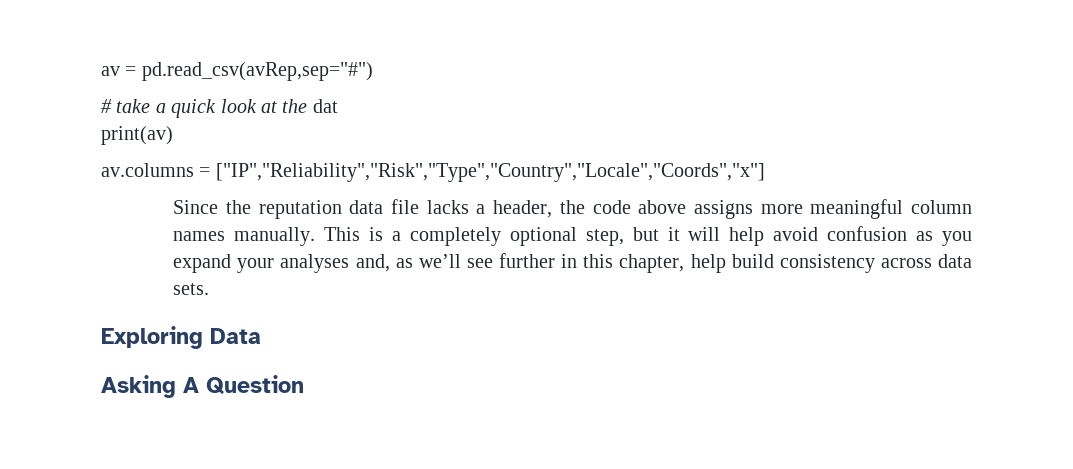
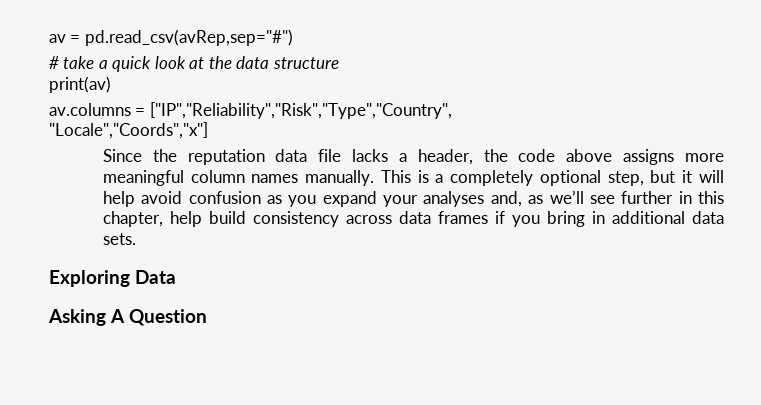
- # take a quick look at the dat
+ # take a quick look at the data structure
- av.columns = ["IP","Reliability","Risk","Type","Country","Locale","Coords","x"]
+ av.columns = ["IP","Reliability","Risk","Type","Country",
+ "Locale","Coords","x"]
- This is a completely optional step, but it will help avoid confusion as you expand your analyses and, as we’ll see further in this chapter, help build consistency across data sets.
+ This is a completely optional step, but it will help avoid confusion as you expand your analyses and, as we’ll see further in this chapter, help build consistency across data frames if you bring in additional data sets.

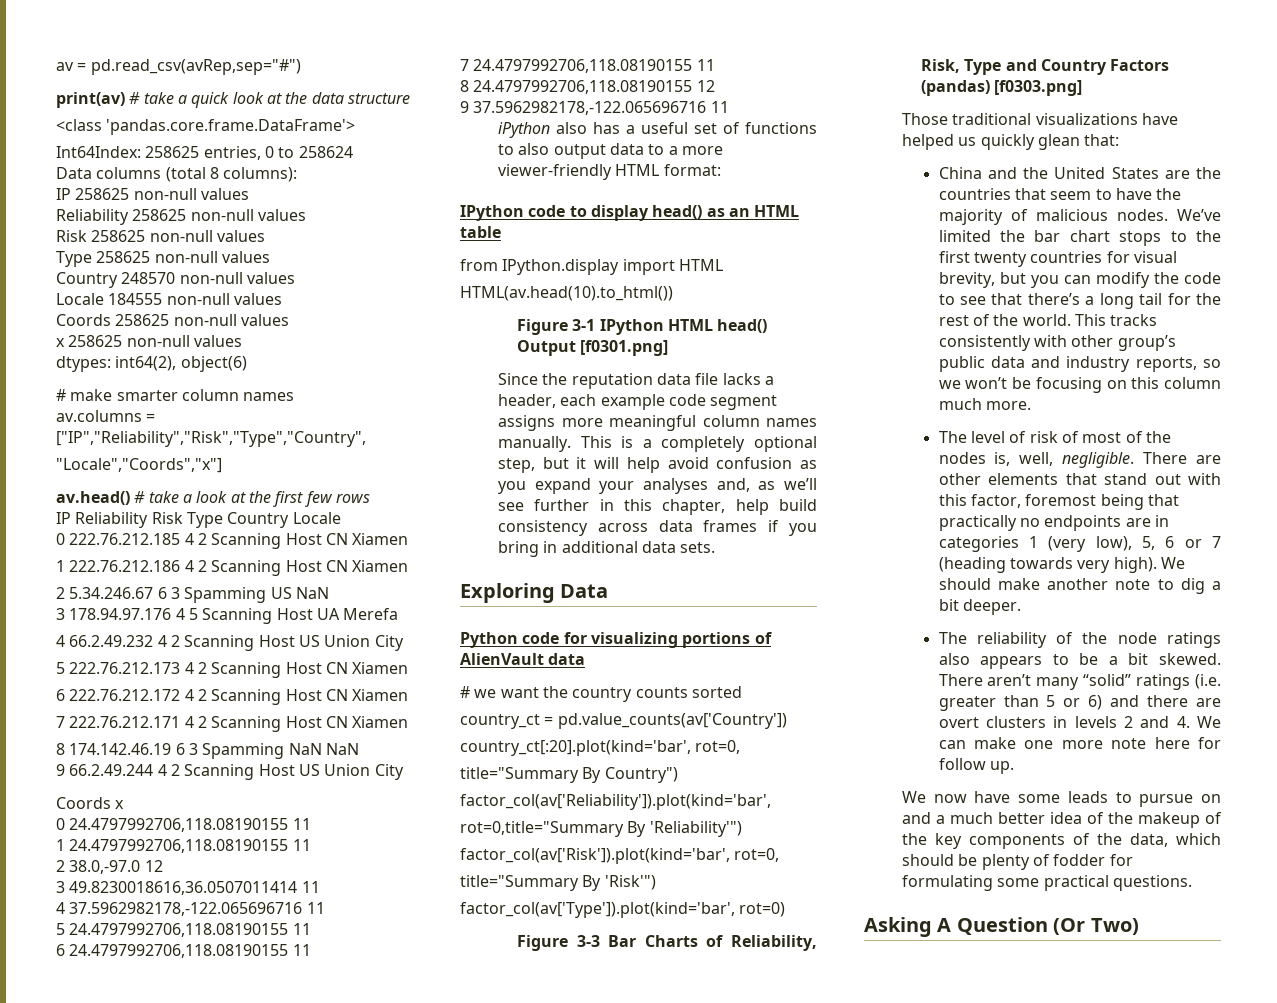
- # take a quick look at the data structure
+ print(av) # take a quick look at the data structure
- print(av)
+ <class 'pandas.core.frame.DataFrame'>
+ Int64Index: 258625 entries, 0 to 258624
+ Data columns (total 8 columns):
+ IP 258625 non-null values
+ Reliability 258625 non-null values
+ Risk 258625 non-null values
+ Type 258625 non-null values
+ Country 248570 non-null values
+ Locale 184555 non-null values
+ Coords 258625 non-null values
+ x 258625 non-null values
+ dtypes: int64(2), object(6)
+ # make smarter column names
  av.columns = ["IP","Reliability","Risk","Type","Country",
  "Locale","Coords","x"]
+ av.head() # take a look at the first few rows
+ IP Reliability Risk Type Country Locale
+ 0 222.76.212.185 4 2 Scanning Host CN Xiamen
+ 1 222.76.212.186 4 2 Scanning Host CN Xiamen
+ 2 5.34.246.67 6 3 Spamming US NaN
+ 3 178.94.97.176 4 5 Scanning Host UA Merefa
+ 4 66.2.49.232 4 2 Scanning Host US Union City
+ 5 222.76.212.173 4 2 Scanning Host CN Xiamen
+ 6 222.76.212.172 4 2 Scanning Host CN Xiamen
+ 7 222.76.212.171 4 2 Scanning Host CN Xiamen
+ 8 174.142.46.19 6 3 Spamming NaN NaN
+ 9 66.2.49.244 4 2 Scanning Host US Union City
+ Coords x
+ 0 24.4797992706,118.08190155 11
+ 1 24.4797992706,118.08190155 11
+ 2 38.0,-97.0 12
+ 3 49.8230018616,36.0507011414 11
+ 4 37.5962982178,-122.065696716 11
+ 5 24.4797992706,118.08190155 11
+ 6 24.4797992706,118.08190155 11
+ 7 24.4797992706,118.08190155 11
+ 8 24.4797992706,118.08190155 12
+ 9 37.5962982178,-122.065696716 11
+ iPython also has a useful set of functions to also output data to a more viewer-friendly HTML format:
+ IPython code to display head() as an HTML table
+ from IPython.display import HTML
+ HTML(av.head(10).to_html())
+ Figure 3-1 IPython HTML head() Output [f0301.png]
- Since the reputation data file lacks a header, the code above assigns more meaningful column names manually.
+ Since the reputation data file lacks a header, each example code segment assigns more meaningful column names manually.
+ Python code for visualizing portions of AlienVault data
+ # we want the country counts sorted
+ country_ct = pd.value_counts(av['Country'])
+ country_ct[:20].plot(kind='bar', rot=0,
+ title="Summary By Country")
+ factor_col(av['Reliability']).plot(kind='bar',
+ rot=0,title="Summary By 'Reliability'")
+ factor_col(av['Risk']).plot(kind='bar', rot=0,
+ title="Summary By 'Risk'")
+ factor_col(av['Type']).plot(kind='bar', rot=0)
+ Figure 3-3 Bar Charts of Reliability, Risk, Type and Country Factors (pandas) [f0303.png]
+ Those traditional visualizations have helped us quickly glean that:
+ China and the United States are the countries that seem to have the majority of malicious nodes. We’ve limited the bar chart stops to the first twenty countries for visual brevity, but you can modify the code to see that there’s a long tail for the rest of the world. This tracks consistently with other group’s public data and industry reports, so we won’t be focusing on this column much more.
+ The level of risk of most of the nodes is, well, negligible. There are other elements that stand out with this factor, foremost being that practically no endpoints are in categories 1 (very low), 5, 6 or 7 (heading towards very high). We should make another note to dig a bit deeper.
+ The reliability of the node ratings also appears to be a bit skewed. There aren’t many “solid” ratings (i.e. greater than 5 or 6) and there are overt clusters in levels 2 and 4. We can make one more note here for follow up.
+ We now have some leads to pursue on and a much better idea of the makeup of the key components of the data, which should be plenty of fodder for formulating some practical questions.
- Asking A Question
+ Asking A Question (Or Two)

